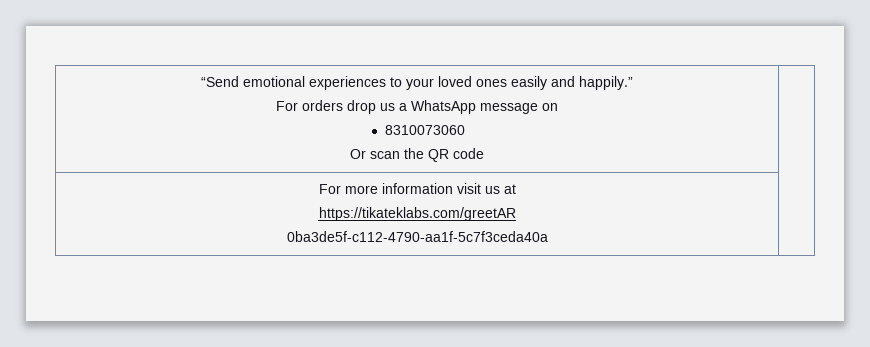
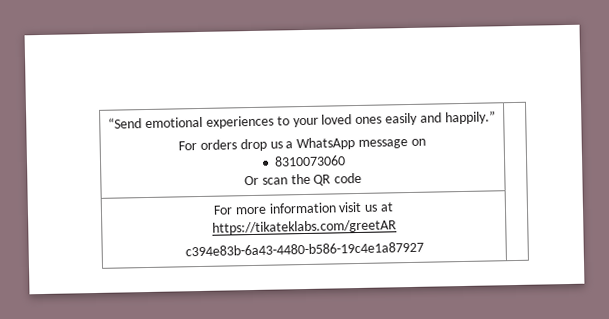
  For more information visit us at
  https://tikateklabs.com/greetAR
- 0ba3de5f-c112-4790-aa1f-5c7f3ceda40a |
+ c394e83b-6a43-4480-b586-19c4e1a87927 |

